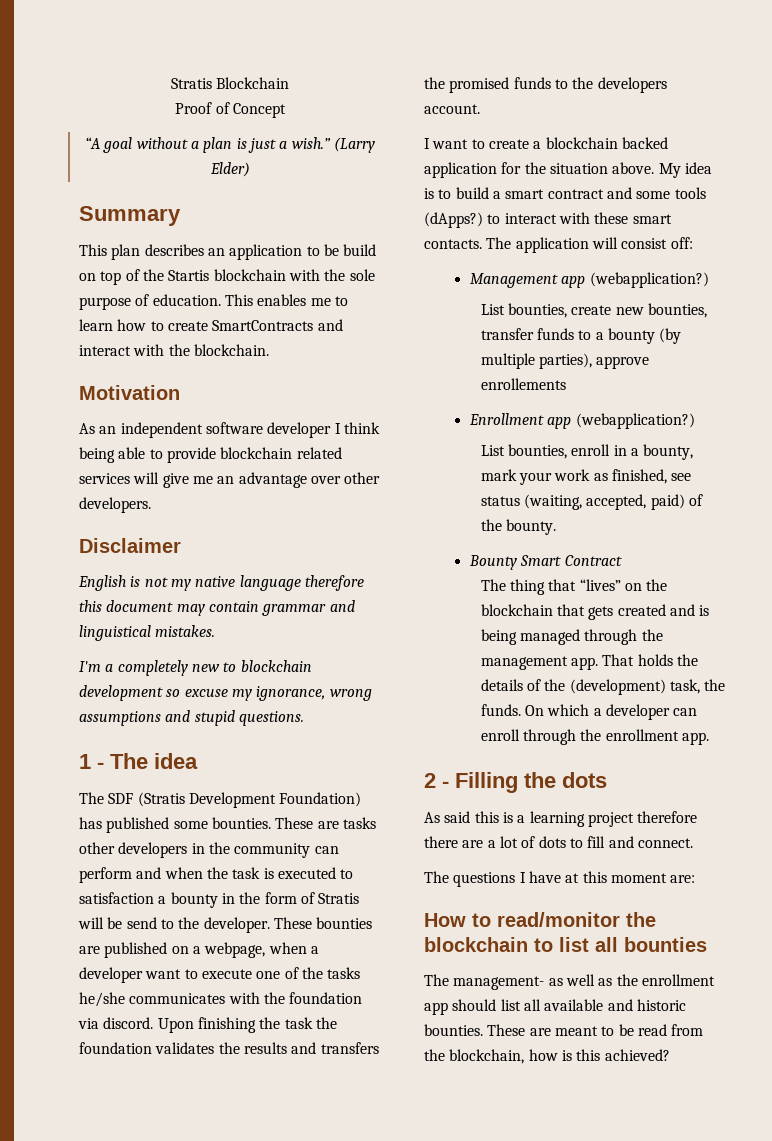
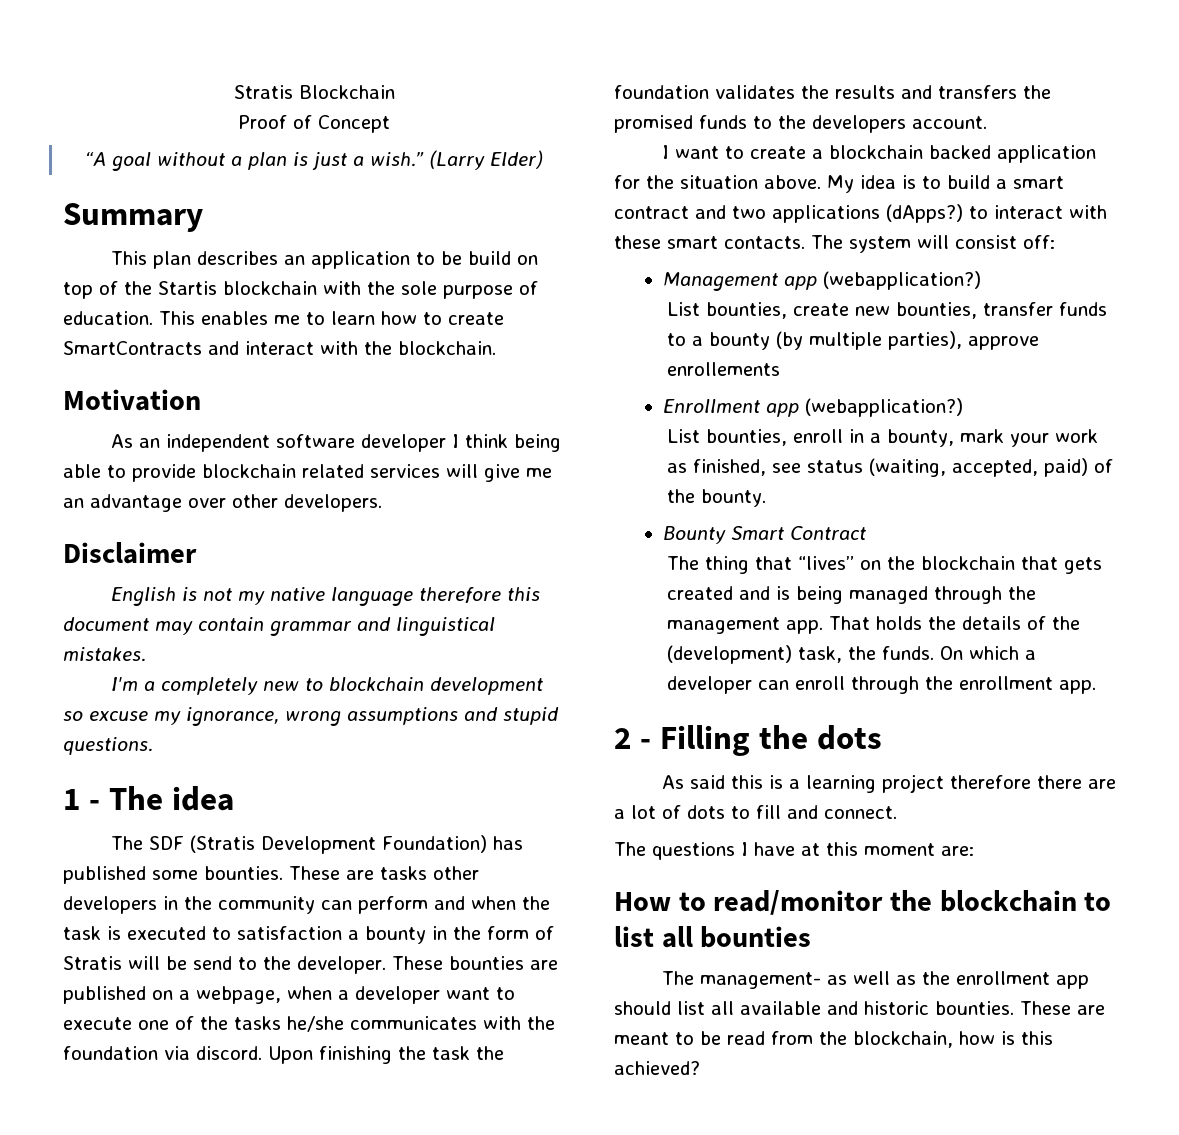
- My idea is to build a smart contract and some tools (dApps?) to interact with these smart contacts.
+ My idea is to build a smart contract and two applications (dApps?) to interact with these smart contacts.
- The application will consist off:
+ The system will consist off:

